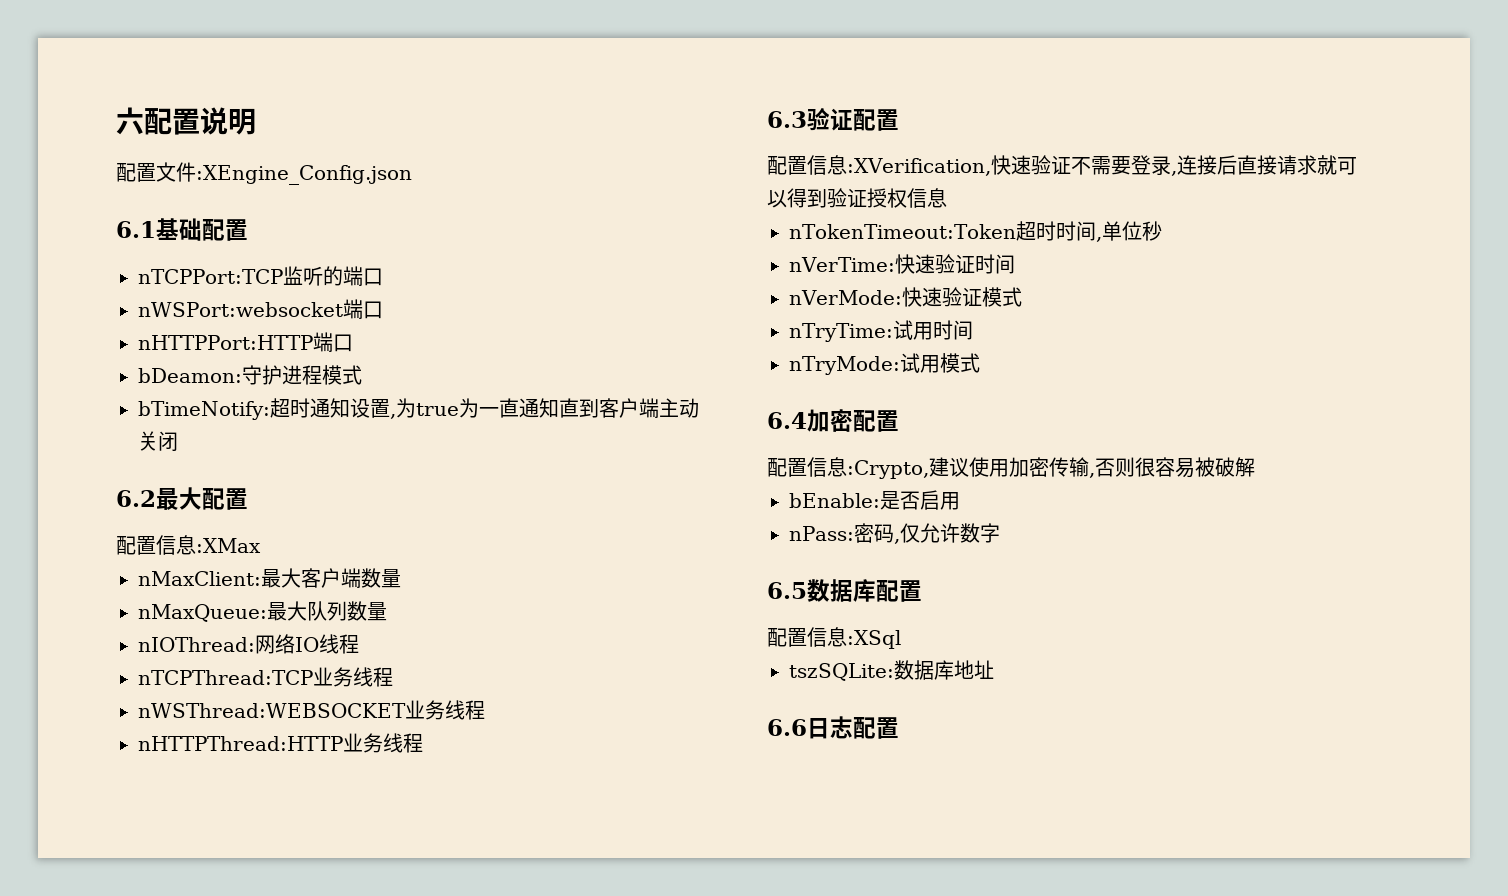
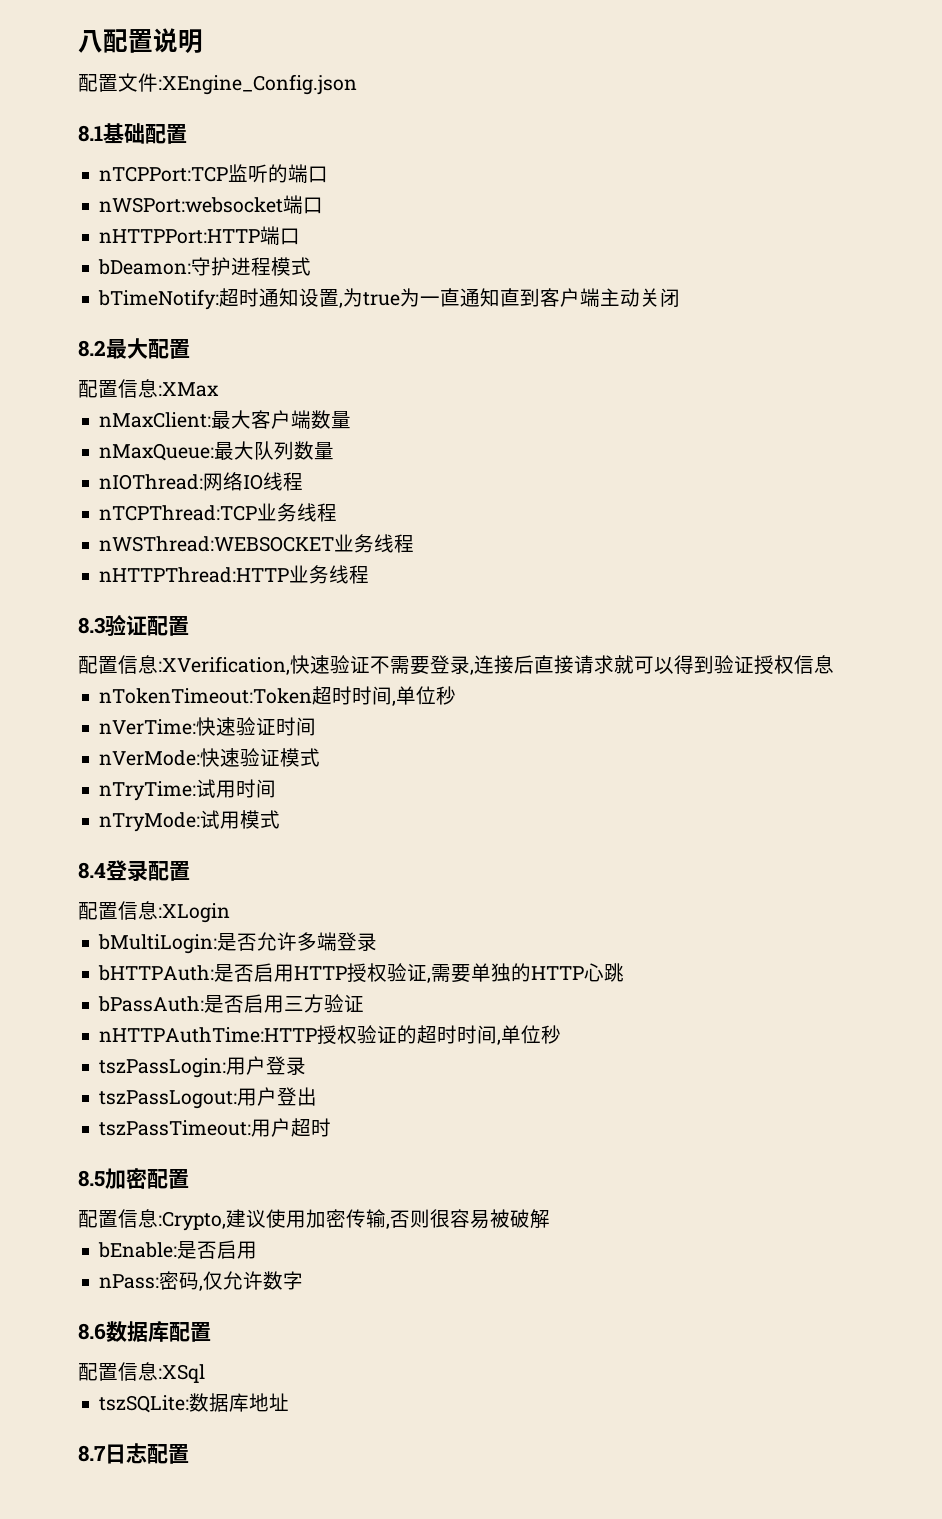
- 六配置说明
+ 八配置说明
- 6.1基础配置
+ 8.1基础配置
- 6.2最大配置
+ 8.2最大配置
- 6.3验证配置
+ 8.3验证配置
- 6.4加密配置
+ 8.4登录配置
+ 配置信息:XLogin
+ bMultiLogin:是否允许多端登录
+ bHTTPAuth:是否启用HTTP授权验证,需要单独的HTTP心跳
+ bPassAuth:是否启用三方验证
+ nHTTPAuthTime:HTTP授权验证的超时时间,单位秒
+ tszPassLogin:用户登录
+ tszPassLogout:用户登出
+ tszPassTimeout:用户超时
+ 8.5加密配置
- 6.5数据库配置
+ 8.6数据库配置
- 6.6日志配置
+ 8.7日志配置

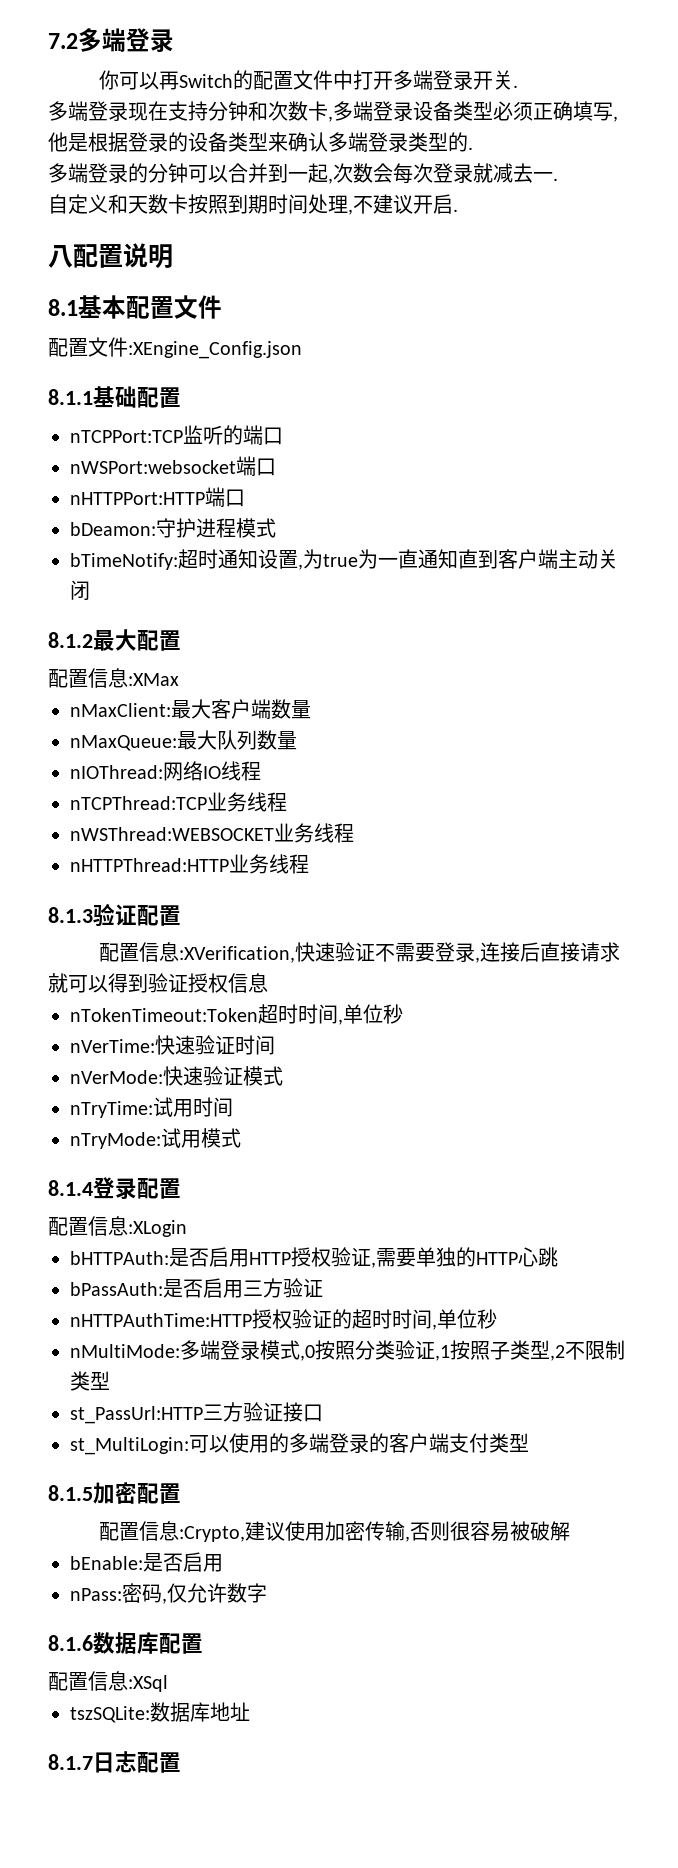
+ 7.2多端登录
+ 你可以再Switch的配置文件中打开多端登录开关.
+ 多端登录现在支持分钟和次数卡,多端登录设备类型必须正确填写,他是根据登录的设备类型来确认多端登录类型的.
+ 多端登录的分钟可以合并到一起,次数会每次登录就减去一.
+ 自定义和天数卡按照到期时间处理,不建议开启.
+ 8.1基本配置文件
- 8.1基础配置
+ 8.1.1基础配置
- 8.2最大配置
+ 8.1.2最大配置
- 8.3验证配置
+ 8.1.3验证配置
- 8.4登录配置
+ 8.1.4登录配置
- bMultiLogin:是否允许多端登录
- tszPassLogin:用户登录
- tszPassLogout:用户登出
- tszPassTimeout:用户超时
- 8.5加密配置
+ nMultiMode:多端登录模式,0按照分类验证,1按照子类型,2不限制类型
+ st_PassUrl:HTTP三方验证接口
+ st_MultiLogin:可以使用的多端登录的客户端支付类型
+ 8.1.5加密配置
- 8.6数据库配置
+ 8.1.6数据库配置
- 8.7日志配置
+ 8.1.7日志配置

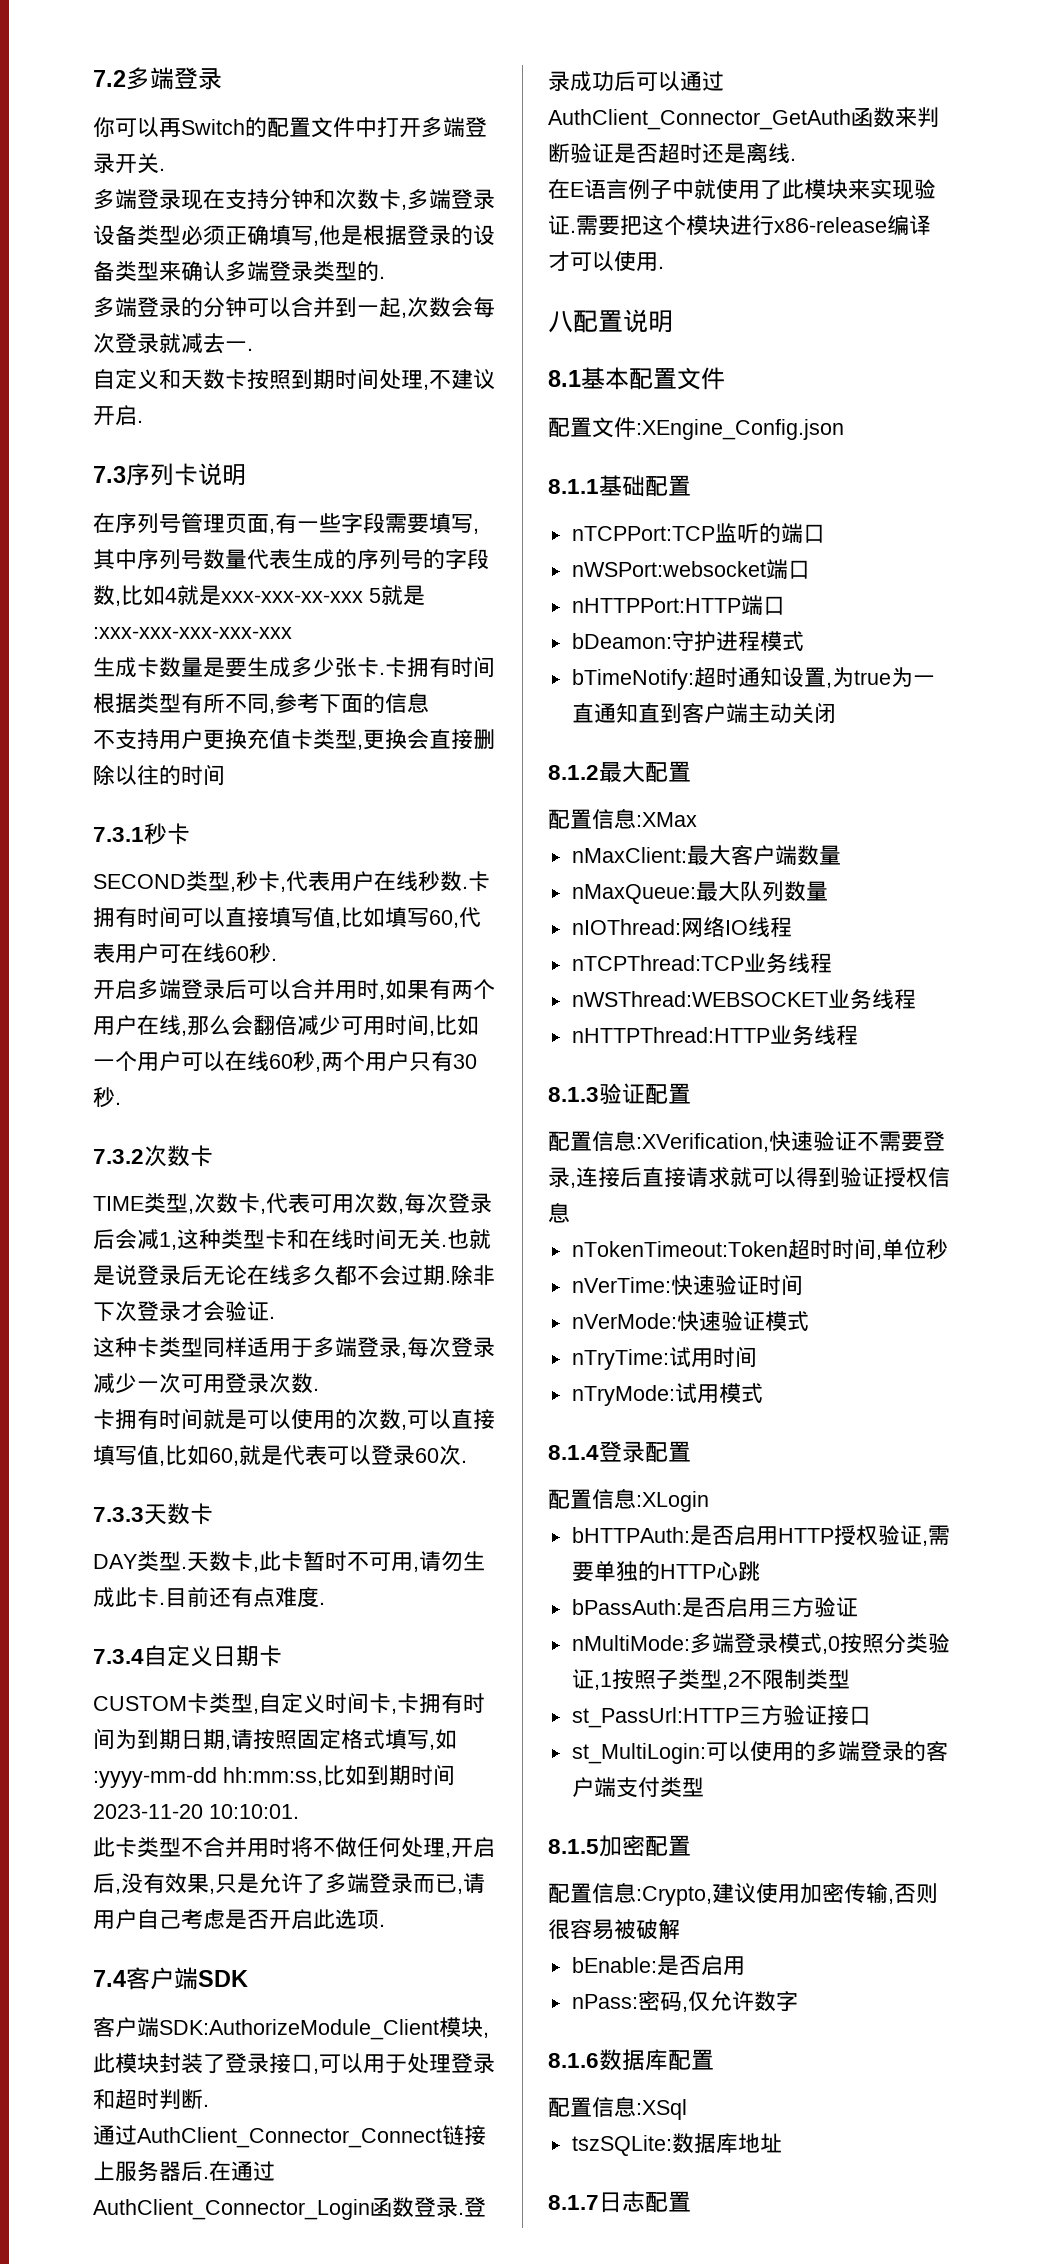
+ 7.3序列卡说明
+ 在序列号管理页面,有一些字段需要填写,其中序列号数量代表生成的序列号的字段数,比如4就是xxx-xxx-xx-xxx 5就是:xxx-xxx-xxx-xxx-xxx
+ 生成卡数量是要生成多少张卡.卡拥有时间根据类型有所不同,参考下面的信息
+ 不支持用户更换充值卡类型,更换会直接删除以往的时间
+ 7.3.1秒卡
+ SECOND类型,秒卡,代表用户在线秒数.卡拥有时间可以直接填写值,比如填写60,代表用户可在线60秒.
+ 开启多端登录后可以合并用时,如果有两个用户在线,那么会翻倍减少可用时间,比如一个用户可以在线60秒,两个用户只有30秒.
+ 7.3.2次数卡
+ TIME类型,次数卡,代表可用次数,每次登录后会减1,这种类型卡和在线时间无关.也就是说登录后无论在线多久都不会过期.除非下次登录才会验证.
+ 这种卡类型同样适用于多端登录,每次登录减少一次可用登录次数.
+ 卡拥有时间就是可以使用的次数,可以直接填写值,比如60,就是代表可以登录60次.
+ 7.3.3天数卡
+ DAY类型.天数卡,此卡暂时不可用,请勿生成此卡.目前还有点难度.
+ 7.3.4自定义日期卡
+ CUSTOM卡类型,自定义时间卡,卡拥有时间为到期日期,请按照固定格式填写,如:yyyy-mm-dd hh:mm:ss,比如到期时间2023-11-20 10:10:01.
+ 此卡类型不合并用时将不做任何处理,开启后,没有效果,只是允许了多端登录而已,请用户自己考虑是否开启此选项.
+ 7.4客户端SDK
+ 客户端SDK:AuthorizeModule_Client模块,此模块封装了登录接口,可以用于处理登录和超时判断.
+ 通过AuthClient_Connector_Connect链接上服务器后.在通过AuthClient_Connector_Login函数登录.登录成功后可以通过AuthClient_Connector_GetAuth函数来判断验证是否超时还是离线.
+ 在E语言例子中就使用了此模块来实现验证.需要把这个模块进行x86-release编译才可以使用.
- nHTTPAuthTime:HTTP授权验证的超时时间,单位秒

